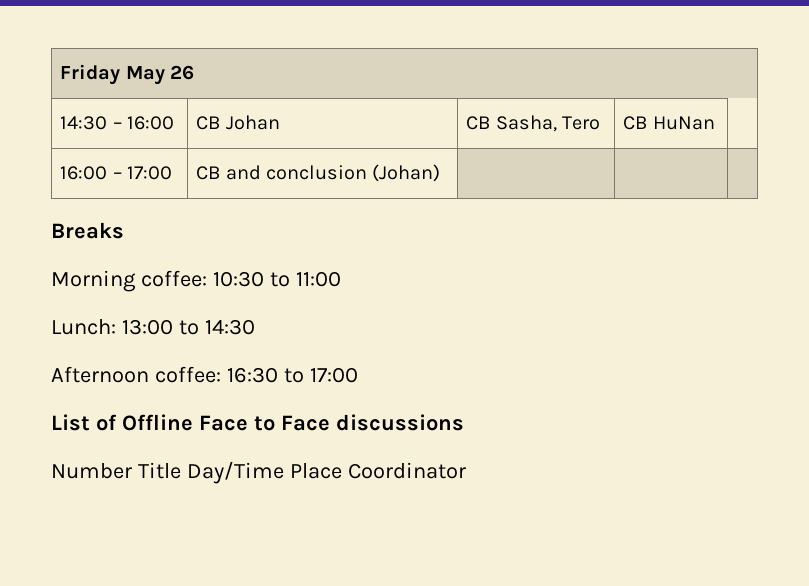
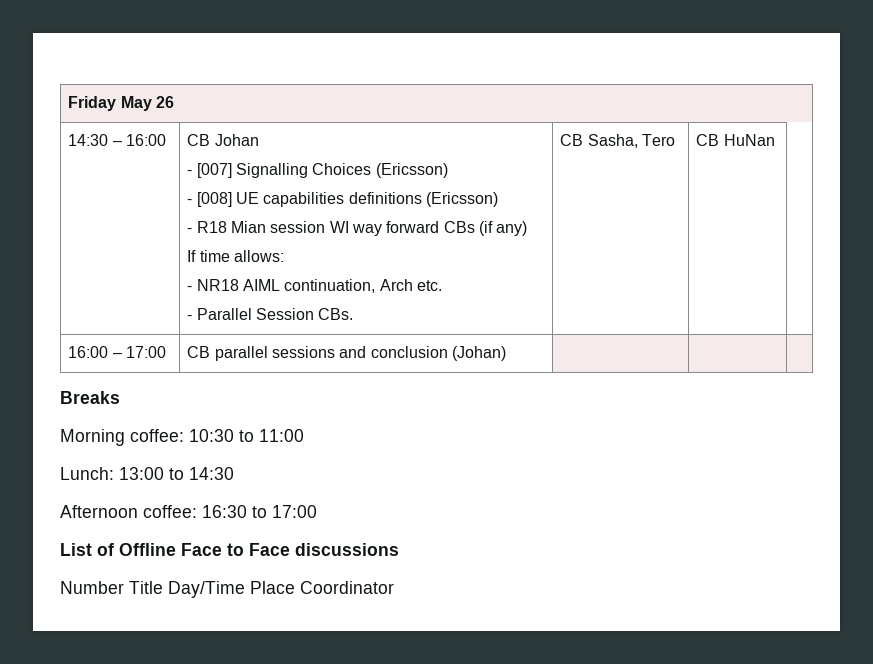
+ - [007] Signalling Choices (Ericsson)
+ - [008] UE capabilities definitions (Ericsson)
+ - R18 Mian session WI way forward CBs (if any)
+ If time allows:
+ - NR18 AIML continuation, Arch etc.
+ - Parallel Session CBs.
- 16:00 – 17:00 | CB and conclusion (Johan) | | |
+ 16:00 – 17:00 | CB parallel sessions and conclusion (Johan) | | |

